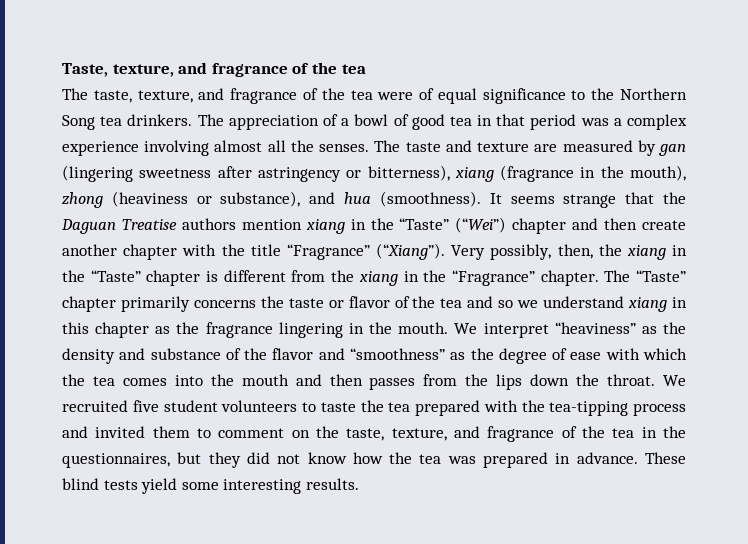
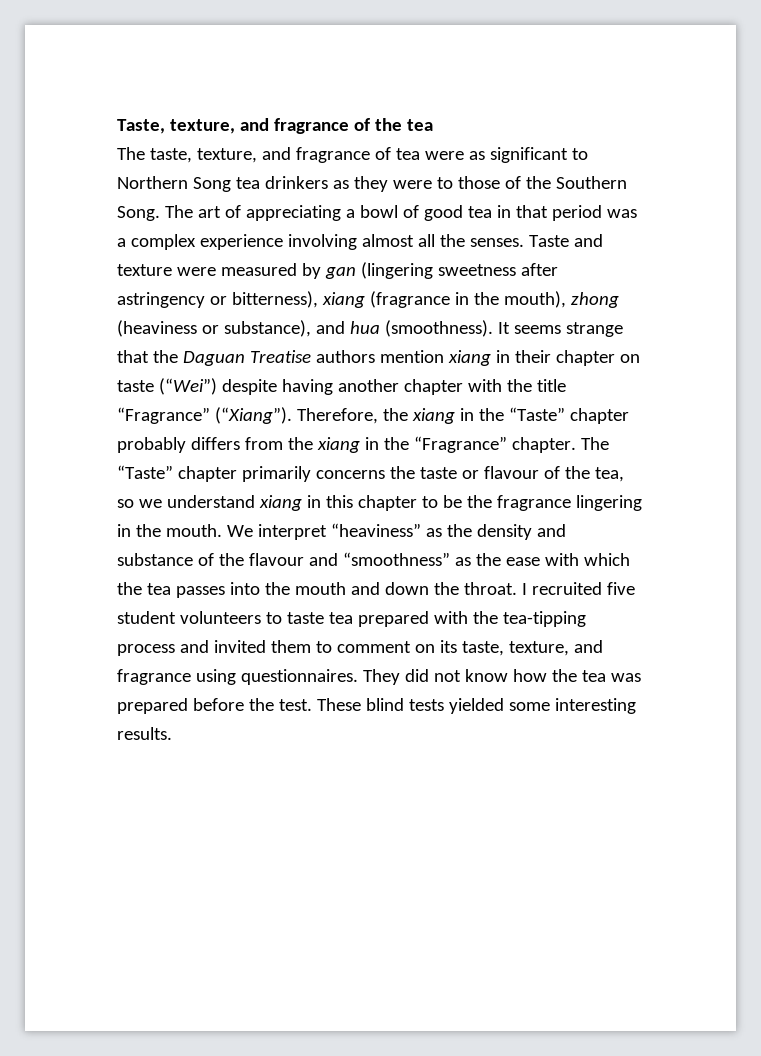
- The taste, texture, and fragrance of the tea were of equal significance to the Northern Song tea drinkers. The appreciation of a bowl of good tea in that period was a complex experience involving almost all the senses.
+ The taste, texture, and fragrance of tea were as significant to Northern Song tea drinkers as they were to those of the Southern Song. The art of appreciating a bowl of good tea in that period was a complex experience involving almost all the senses.
- The taste and texture are measured by gan (lingering sweetness after astringency or bitterness), xiang (fragrance in the mouth), zhong (heaviness or substance), and hua (smoothness).
+ Taste and texture were measured by gan (lingering sweetness after astringency or bitterness), xiang (fragrance in the mouth), zhong (heaviness or substance), and hua (smoothness).
- It seems strange that the Daguan Treatise authors mention xiang in the “Taste” (“Wei”) chapter and then create another chapter with the title “Fragrance” (“Xiang”).
+ It seems strange that the Daguan Treatise authors mention xiang in their chapter on taste (“Wei”) despite having another chapter with the title “Fragrance” (“Xiang”).
- Very possibly, then, the xiang in the “Taste” chapter is different from the xiang in the “Fragrance” chapter.
+ Therefore, the xiang in the “Taste” chapter probably differs from the xiang in the “Fragrance” chapter.
- The “Taste” chapter primarily concerns the taste or flavor of the tea and so we understand xiang in this chapter as the fragrance lingering in the mouth.
+ The “Taste” chapter primarily concerns the taste or flavour of the tea, so we understand xiang in this chapter to be the fragrance lingering in the mouth.
- We interpret “heaviness” as the density and substance of the flavor and “smoothness” as the degree of ease with which the tea comes into the mouth and then passes from the lips down the throat.
+ We interpret “heaviness” as the density and substance of the flavour and “smoothness” as the ease with which the tea passes into the mouth and down the throat.
- We recruited five student volunteers to taste the tea prepared with the tea-tipping process and invited them to comment on the taste, texture, and fragrance of the tea in the questionnaires, but they did not know how the tea was prepared in advance.
+ I recruited five student volunteers to taste tea prepared with the tea-tipping process and invited them to comment on its taste, texture, and fragrance using questionnaires. They did not know how the tea was prepared before the test.
- These blind tests yield some interesting results.
+ These blind tests yielded some interesting results.

